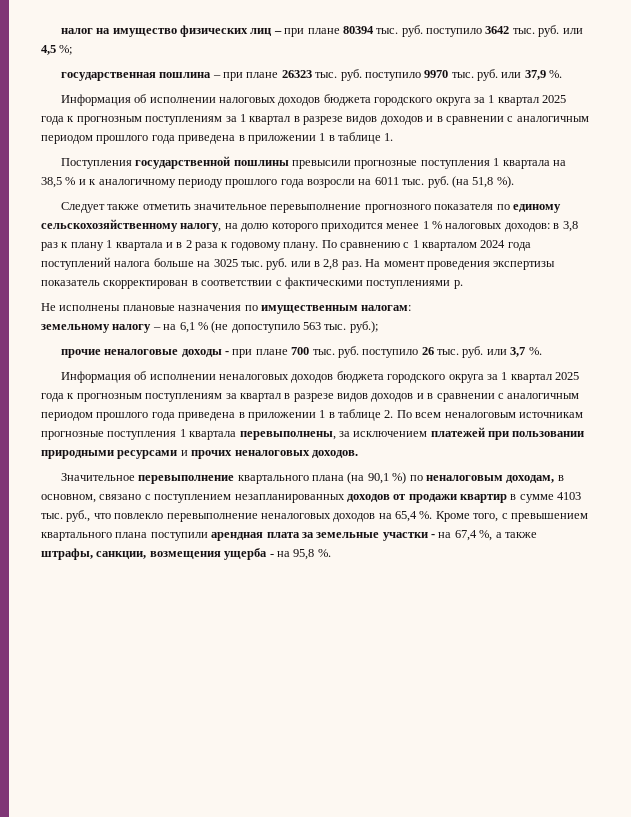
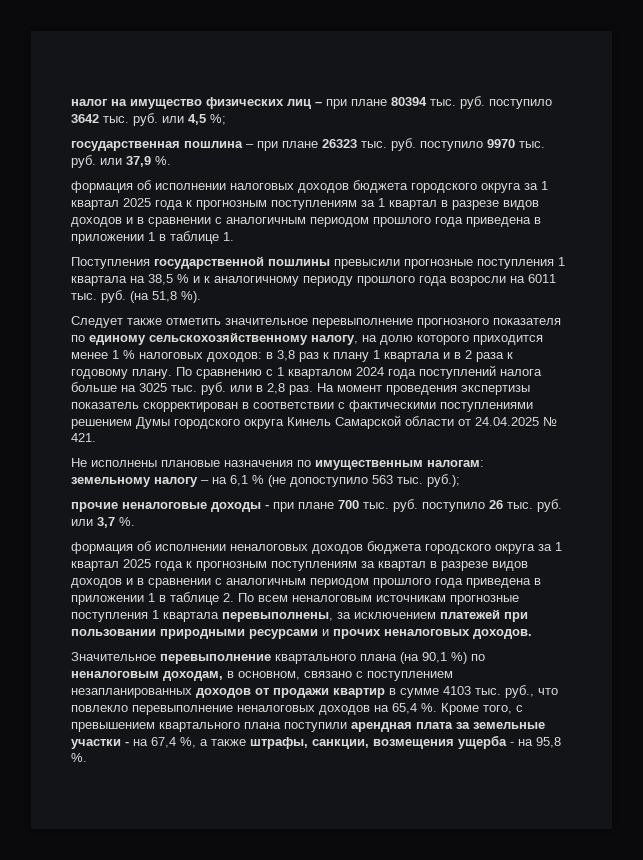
- Информация об исполнении налоговых доходов бюджета городского округа за 1 квартал 2025 года к прогнозным поступлениям за 1 квартал в разрезе видов доходов и в сравнении с аналогичным периодом прошлого года приведена в приложении 1 в таблице 1.
+ формация об исполнении налоговых доходов бюджета городского округа за 1 квартал 2025 года к прогнозным поступлениям за 1 квартал в разрезе видов доходов и в сравнении с аналогичным периодом прошлого года приведена в приложении 1 в таблице 1.
- На момент проведения экспертизы показатель скорректирован в соответствии с фактическими поступлениями р.
+ На момент проведения экспертизы показатель скорректирован в соответствии с фактическими поступлениями решением Думы городского округа Кинель Самарской области от 24.04.2025 № 421.
- Информация об исполнении неналоговых доходов бюджета городского округа за 1 квартал 2025 года к прогнозным поступлениям за квартал в разрезе видов доходов и в сравнении с аналогичным периодом прошлого года приведена в приложении 1 в таблице 2. По всем неналоговым источникам прогнозные поступления 1 квартала перевыполнены, за исключением платежей при пользовании природными ресурсами и прочих неналоговых доходов.
+ формация об исполнении неналоговых доходов бюджета городского округа за 1 квартал 2025 года к прогнозным поступлениям за квартал в разрезе видов доходов и в сравнении с аналогичным периодом прошлого года приведена в приложении 1 в таблице 2. По всем неналоговым источникам прогнозные поступления 1 квартала перевыполнены, за исключением платежей при пользовании природными ресурсами и прочих неналоговых доходов.

